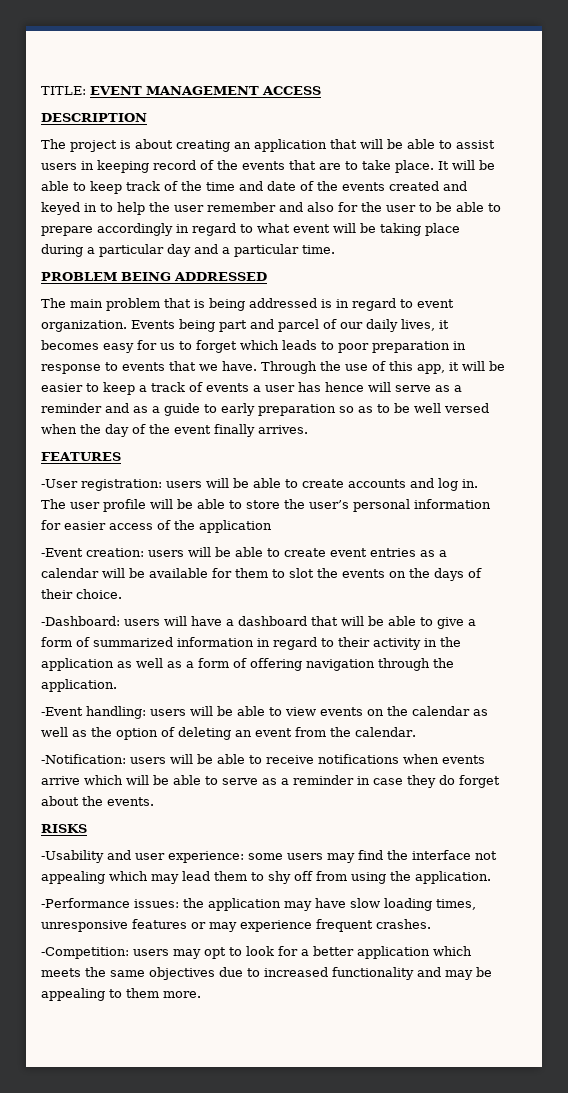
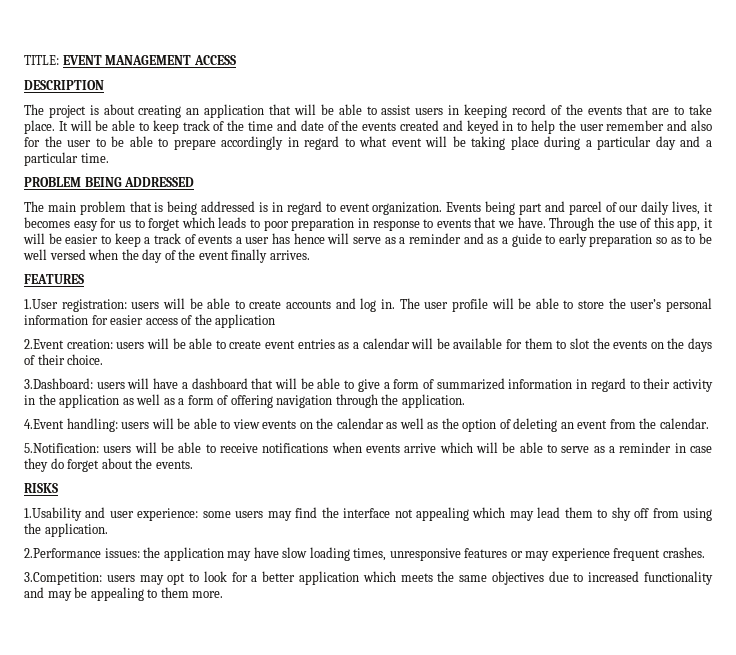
- -User registration: users will be able to create accounts and log in.
+ 1.User registration: users will be able to create accounts and log in.
- -Event creation: users will be able to create event entries as a calendar will be available for them to slot the events on the days of their choice.
+ 2.Event creation: users will be able to create event entries as a calendar will be available for them to slot the events on the days of their choice.
- -Dashboard: users will have a dashboard that will be able to give a form of summarized information in regard to their activity in the application as well as a form of offering navigation through the application.
+ 3.Dashboard: users will have a dashboard that will be able to give a form of summarized information in regard to their activity in the application as well as a form of offering navigation through the application.
- -Event handling: users will be able to view events on the calendar as well as the option of deleting an event from the calendar.
+ 4.Event handling: users will be able to view events on the calendar as well as the option of deleting an event from the calendar.
- -Notification: users will be able to receive notifications when events arrive which will be able to serve as a reminder in case they do forget about the events.
+ 5.Notification: users will be able to receive notifications when events arrive which will be able to serve as a reminder in case they do forget about the events.
- -Usability and user experience: some users may find the interface not appealing which may lead them to shy off from using the application.
+ 1.Usability and user experience: some users may find the interface not appealing which may lead them to shy off from using the application.
- -Performance issues: the application may have slow loading times, unresponsive features or may experience frequent crashes.
+ 2.Performance issues: the application may have slow loading times, unresponsive features or may experience frequent crashes.
- -Competition: users may opt to look for a better application which meets the same objectives due to increased functionality and may be appealing to them more.
+ 3.Competition: users may opt to look for a better application which meets the same objectives due to increased functionality and may be appealing to them more.

